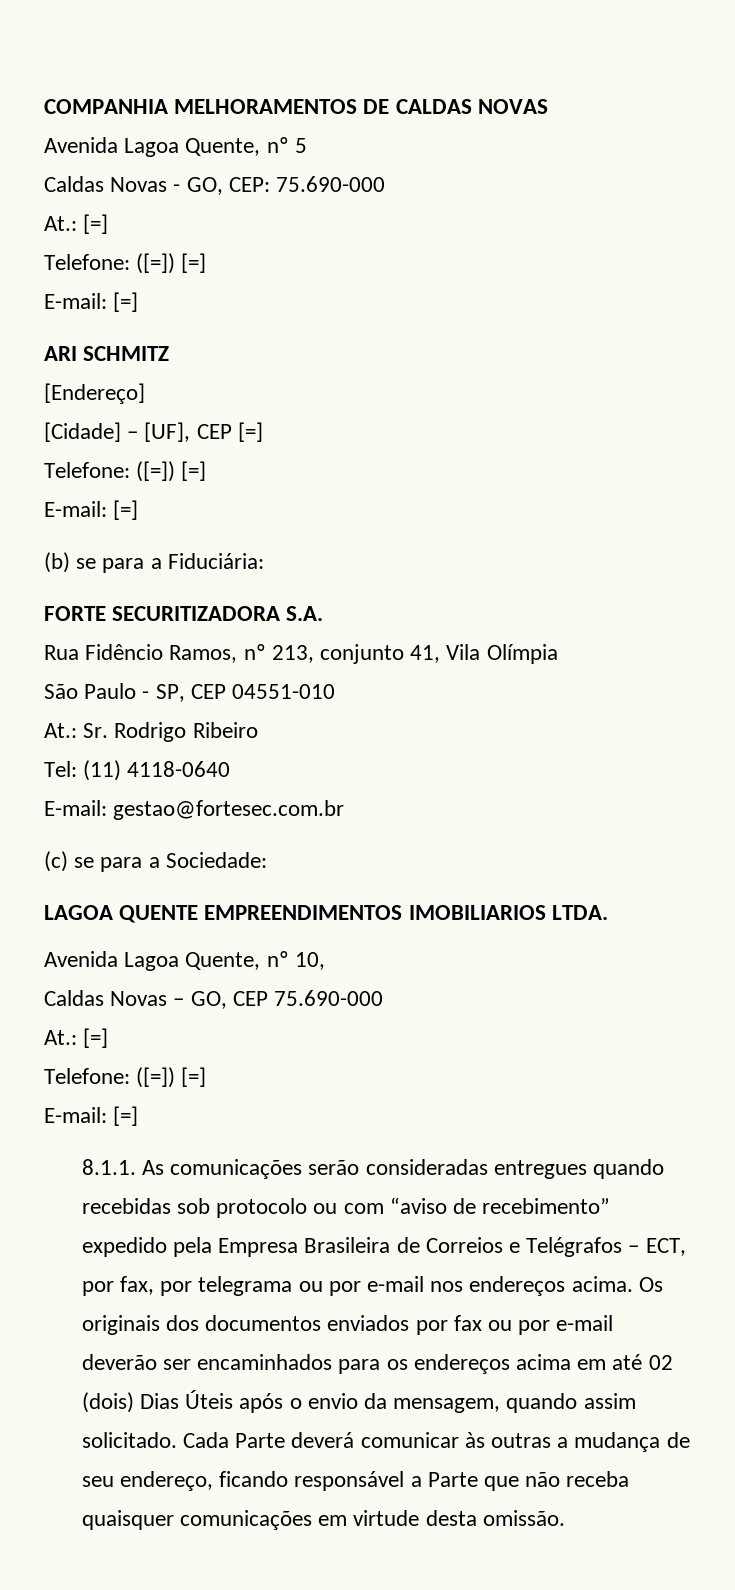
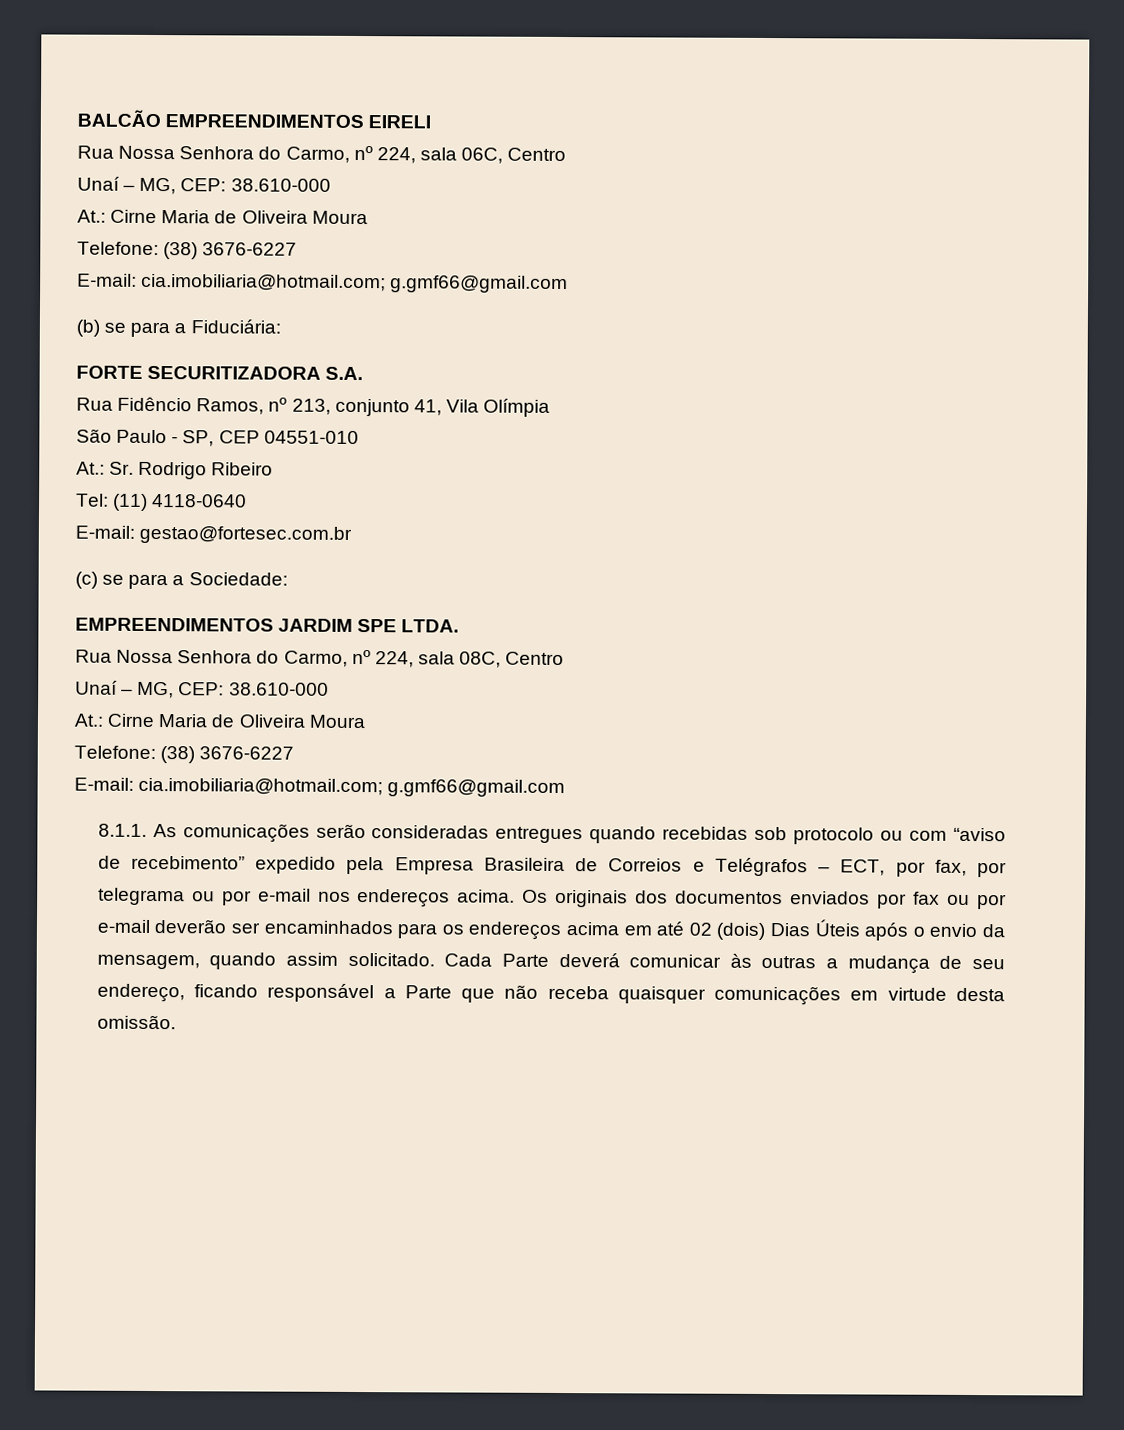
- COMPANHIA MELHORAMENTOS DE CALDAS NOVAS
- Avenida Lagoa Quente, nº 5
- Caldas Novas - GO, CEP: 75.690-000
- At.: [=]
- Telefone: ([=]) [=]
- E-mail: [=]
- ARI SCHMITZ
- [Endereço]
- [Cidade] – [UF], CEP [=]
- Telefone: ([=]) [=]
- E-mail: [=]
+ BALCÃO EMPREENDIMENTOS EIRELI
+ Rua Nossa Senhora do Carmo, nº 224, sala 06C, Centro
+ Unaí – MG, CEP: 38.610-000
+ At.: Cirne Maria de Oliveira Moura
+ Telefone: (38) 3676-6227
+ E-mail: cia.imobiliaria@hotmail.com; g.gmf66@gmail.com
- LAGOA QUENTE EMPREENDIMENTOS IMOBILIARIOS LTDA.
- Avenida Lagoa Quente, nº 10,
- Caldas Novas – GO, CEP 75.690-000
- At.: [=]
- Telefone: ([=]) [=]
- E-mail: [=]
+ EMPREENDIMENTOS JARDIM SPE LTDA.
+ Rua Nossa Senhora do Carmo, nº 224, sala 08C, Centro
+ Unaí – MG, CEP: 38.610-000
+ At.: Cirne Maria de Oliveira Moura
+ Telefone: (38) 3676-6227
+ E-mail: cia.imobiliaria@hotmail.com; g.gmf66@gmail.com

